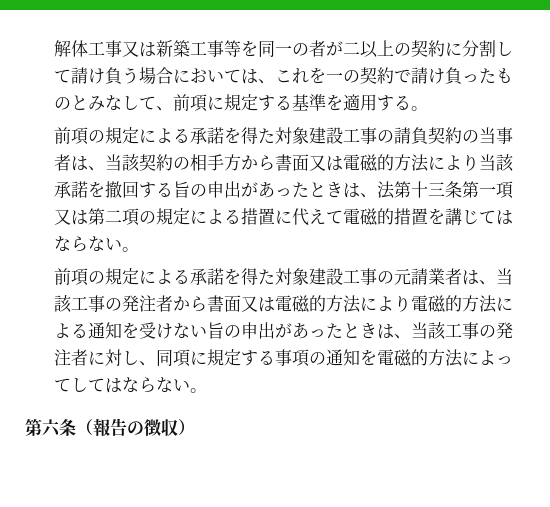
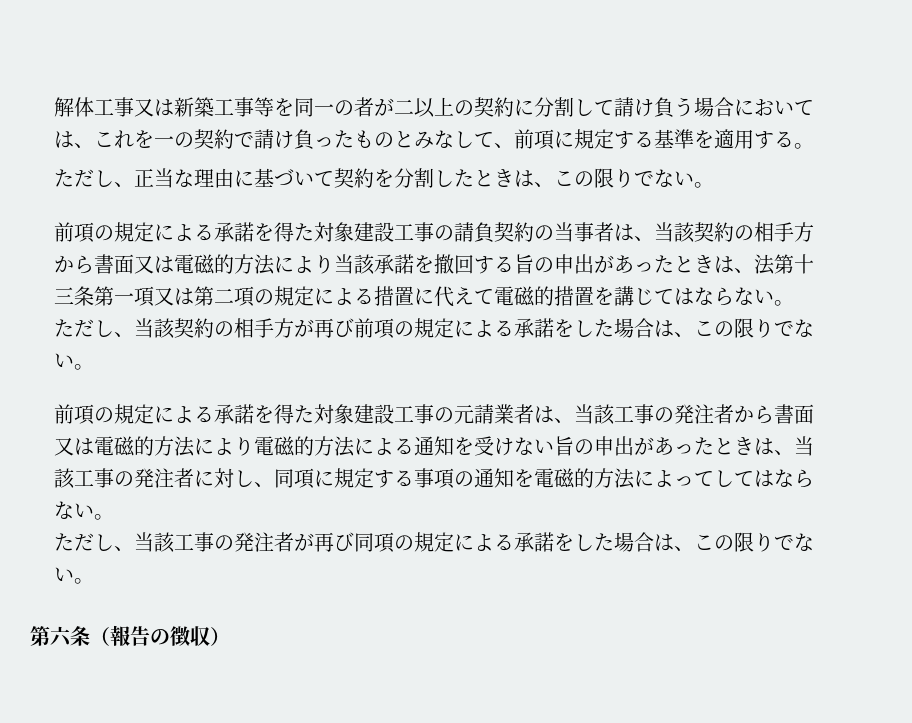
+ ただし、正当な理由に基づいて契約を分割したときは、この限りでない。
+ ただし、当該契約の相手方が再び前項の規定による承諾をした場合は、この限りでない。
+ ただし、当該工事の発注者が再び同項の規定による承諾をした場合は、この限りでない。

